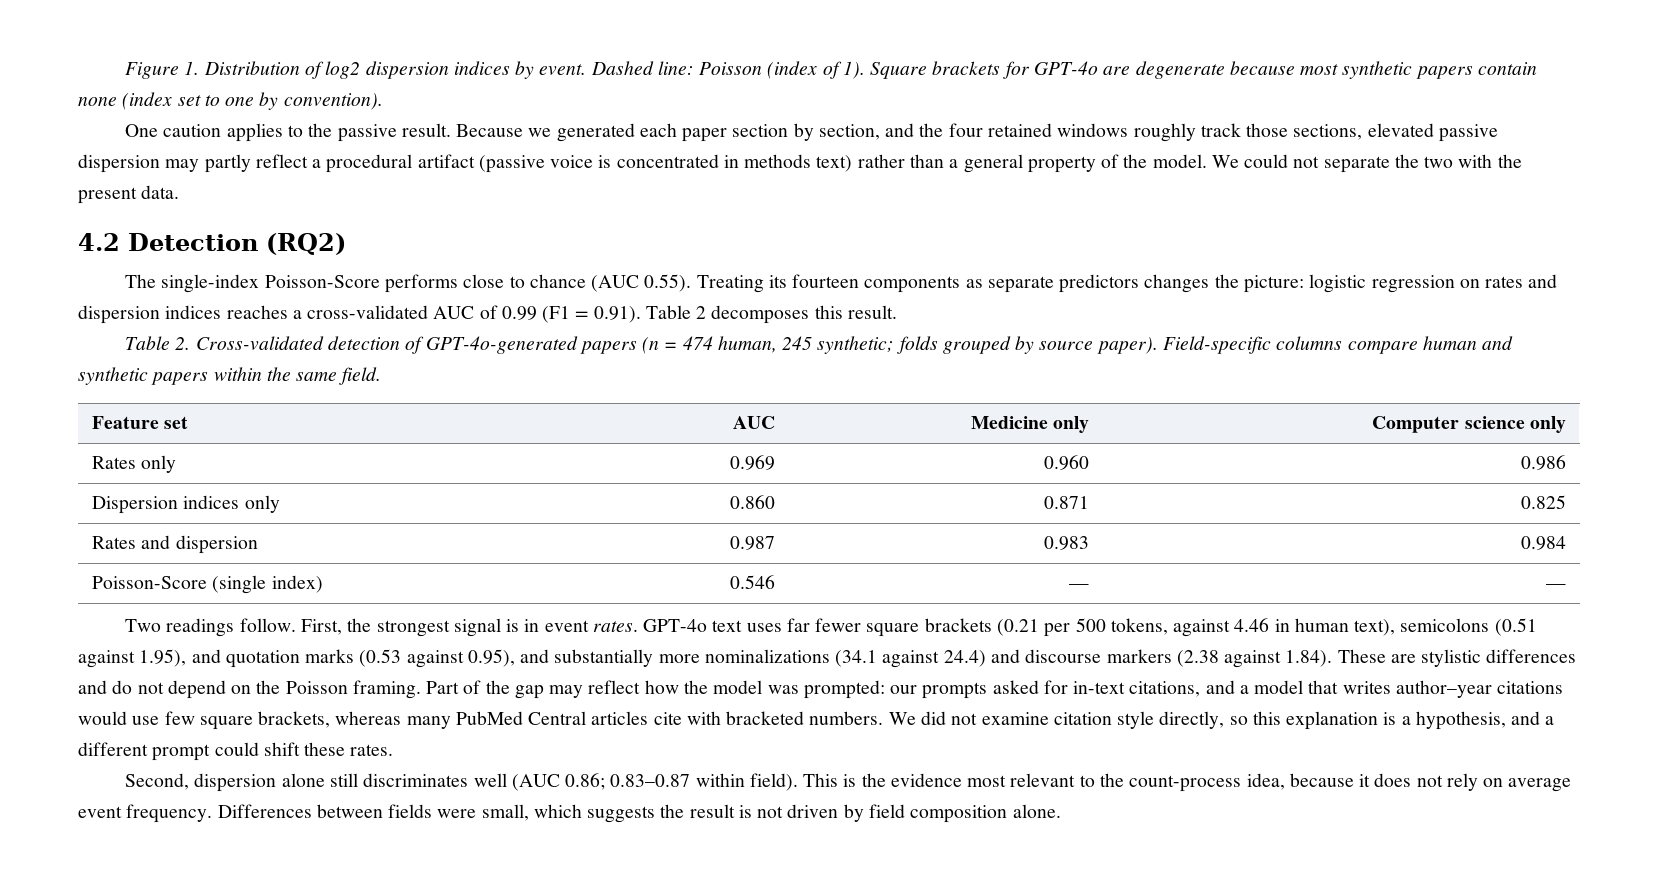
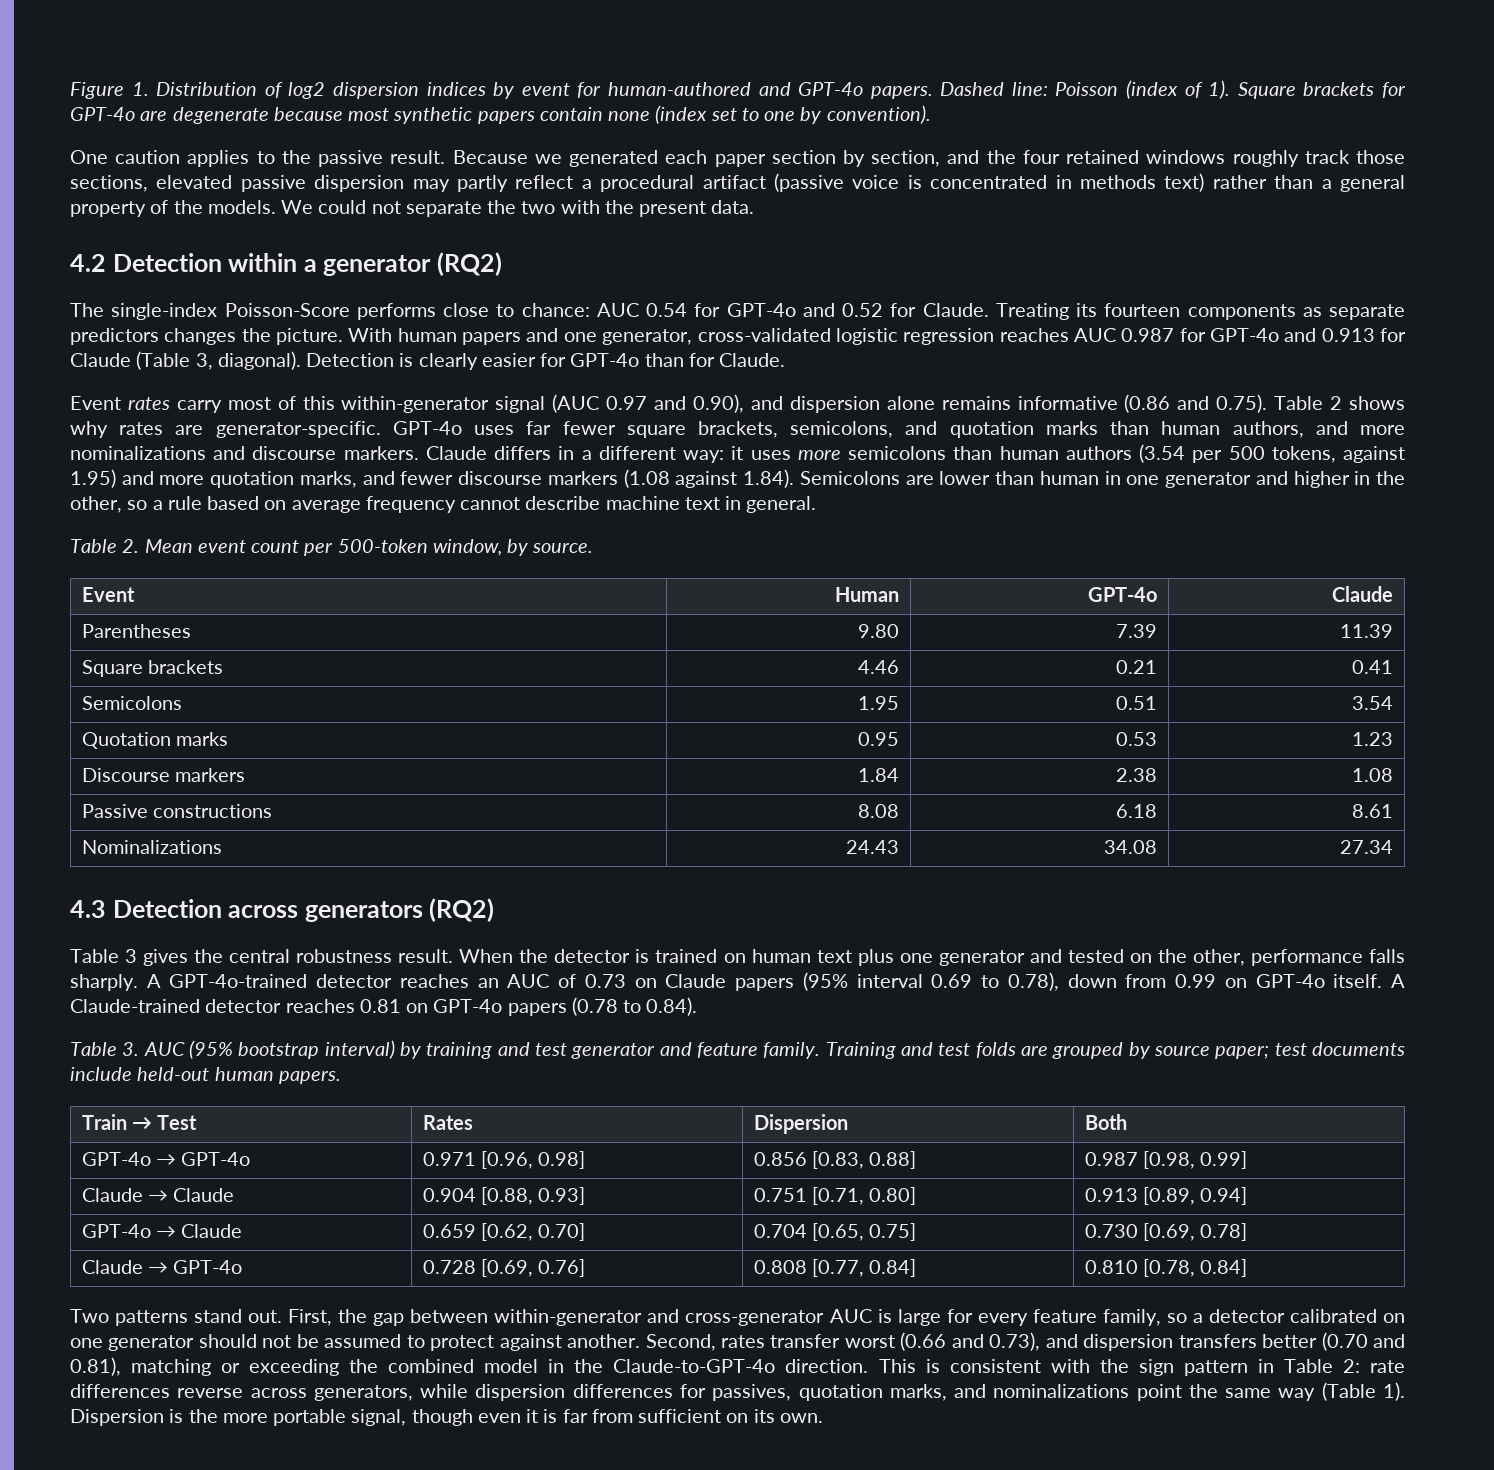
- Figure 1. Distribution of log2 dispersion indices by event.
+ Figure 1. Distribution of log2 dispersion indices by event for human-authored and GPT-4o papers.
- Because we generated each paper section by section, and the four retained windows roughly track those sections, elevated passive dispersion may partly reflect a procedural artifact (passive voice is concentrated in methods text) rather than a general property of the model.
+ Because we generated each paper section by section, and the four retained windows roughly track those sections, elevated passive dispersion may partly reflect a procedural artifact (passive voice is concentrated in methods text) rather than a general property of the models.
- 4.2 Detection (RQ2)
+ 4.2 Detection within a generator (RQ2)
- The single-index Poisson-Score performs close to chance (AUC 0.55). Treating its fourteen components as separate predictors changes the picture: logistic regression on rates and dispersion indices reaches a cross-validated AUC of 0.99 (F1 = 0.91). Table 2 decomposes this result.
- Table 2. Cross-validated detection of GPT-4o-generated papers (n = 474 human, 245 synthetic; folds grouped by source paper). Field-specific columns compare human and synthetic papers within the same field.
- Feature set | AUC | Medicine only | Computer science only
- Rates only | 0.969 | 0.960 | 0.986
- Dispersion indices only | 0.860 | 0.871 | 0.825
- Rates and dispersion | 0.987 | 0.983 | 0.984
- Poisson-Score (single index) | 0.546 | — | —
- Two readings follow. First, the strongest signal is in event rates. GPT-4o text uses far fewer square brackets (0.21 per 500 tokens, against 4.46 in human text), semicolons (0.51 against 1.95), and quotation marks (0.53 against 0.95), and substantially more nominalizations (34.1 against 24.4) and discourse markers (2.38 against 1.84). These are stylistic differences and do not depend on the Poisson framing. Part of the gap may reflect how the model was prompted: our prompts asked for in-text citations, and a model that writes author–year citations would use few square brackets, whereas many PubMed Central articles cite with bracketed numbers. We did not examine citation style directly, so this explanation is a hypothesis, and a different prompt could shift these rates.
- Second, dispersion alone still discriminates well (AUC 0.86; 0.83–0.87 within field). This is the evidence most relevant to the count-process idea, because it does not rely on average event frequency. Differences between fields were small, which suggests the result is not driven by field composition alone.
+ The single-index Poisson-Score performs close to chance: AUC 0.54 for GPT-4o and 0.52 for Claude. Treating its fourteen components as separate predictors changes the picture. With human papers and one generator, cross-validated logistic regression reaches AUC 0.987 for GPT-4o and 0.913 for Claude (Table 3, diagonal). Detection is clearly easier for GPT-4o than for Claude.
+ Event rates carry most of this within-generator signal (AUC 0.97 and 0.90), and dispersion alone remains informative (0.86 and 0.75). Table 2 shows why rates are generator-specific. GPT-4o uses far fewer square brackets, semicolons, and quotation marks than human authors, and more nominalizations and discourse markers. Claude differs in a different way: it uses more semicolons than human authors (3.54 per 500 tokens, against 1.95) and more quotation marks, and fewer discourse markers (1.08 against 1.84). Semicolons are lower than human in one generator and higher in the other, so a rule based on average frequency cannot describe machine text in general.
+ Table 2. Mean event count per 500-token window, by source.
+ Event | Human | GPT-4o | Claude
+ Parentheses | 9.80 | 7.39 | 11.39
+ Square brackets | 4.46 | 0.21 | 0.41
+ Semicolons | 1.95 | 0.51 | 3.54
+ Quotation marks | 0.95 | 0.53 | 1.23
+ Discourse markers | 1.84 | 2.38 | 1.08
+ Passive constructions | 8.08 | 6.18 | 8.61
+ Nominalizations | 24.43 | 34.08 | 27.34
+ 4.3 Detection across generators (RQ2)
+ Table 3 gives the central robustness result. When the detector is trained on human text plus one generator and tested on the other, performance falls sharply. A GPT-4o-trained detector reaches an AUC of 0.73 on Claude papers (95% interval 0.69 to 0.78), down from 0.99 on GPT-4o itself. A Claude-trained detector reaches 0.81 on GPT-4o papers (0.78 to 0.84).
+ Table 3. AUC (95% bootstrap interval) by training and test generator and feature family. Training and test folds are grouped by source paper; test documents include held-out human papers.
+ Train → Test | Rates | Dispersion | Both
+ GPT-4o → GPT-4o | 0.971 [0.96, 0.98] | 0.856 [0.83, 0.88] | 0.987 [0.98, 0.99]
+ Claude → Claude | 0.904 [0.88, 0.93] | 0.751 [0.71, 0.80] | 0.913 [0.89, 0.94]
+ GPT-4o → Claude | 0.659 [0.62, 0.70] | 0.704 [0.65, 0.75] | 0.730 [0.69, 0.78]
+ Claude → GPT-4o | 0.728 [0.69, 0.76] | 0.808 [0.77, 0.84] | 0.810 [0.78, 0.84]
+ Two patterns stand out. First, the gap between within-generator and cross-generator AUC is large for every feature family, so a detector calibrated on one generator should not be assumed to protect against another. Second, rates transfer worst (0.66 and 0.73), and dispersion transfers better (0.70 and 0.81), matching or exceeding the combined model in the Claude-to-GPT-4o direction. This is consistent with the sign pattern in Table 2: rate differences reverse across generators, while dispersion differences for passives, quotation marks, and nominalizations point the same way (Table 1). Dispersion is the more portable signal, though even it is far from sufficient on its own.

